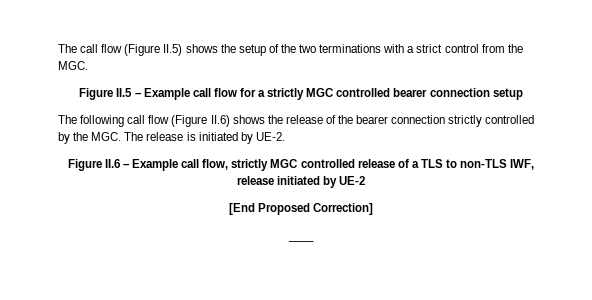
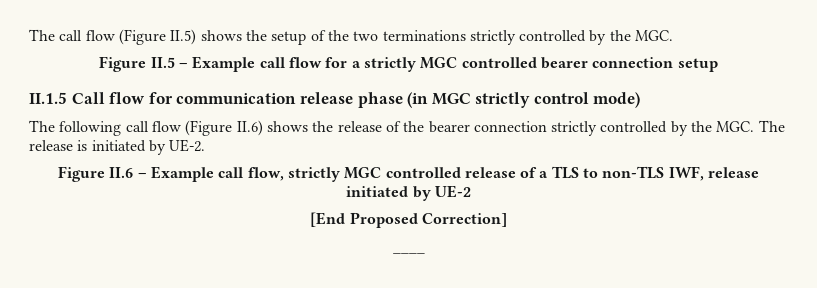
- The call flow (Figure II.5) shows the setup of the two terminations with a strict control from the MGC.
+ The call flow (Figure II.5) shows the setup of the two terminations strictly controlled by the MGC.
+ II.1.5 Call flow for communication release phase (in MGC strictly control mode)

